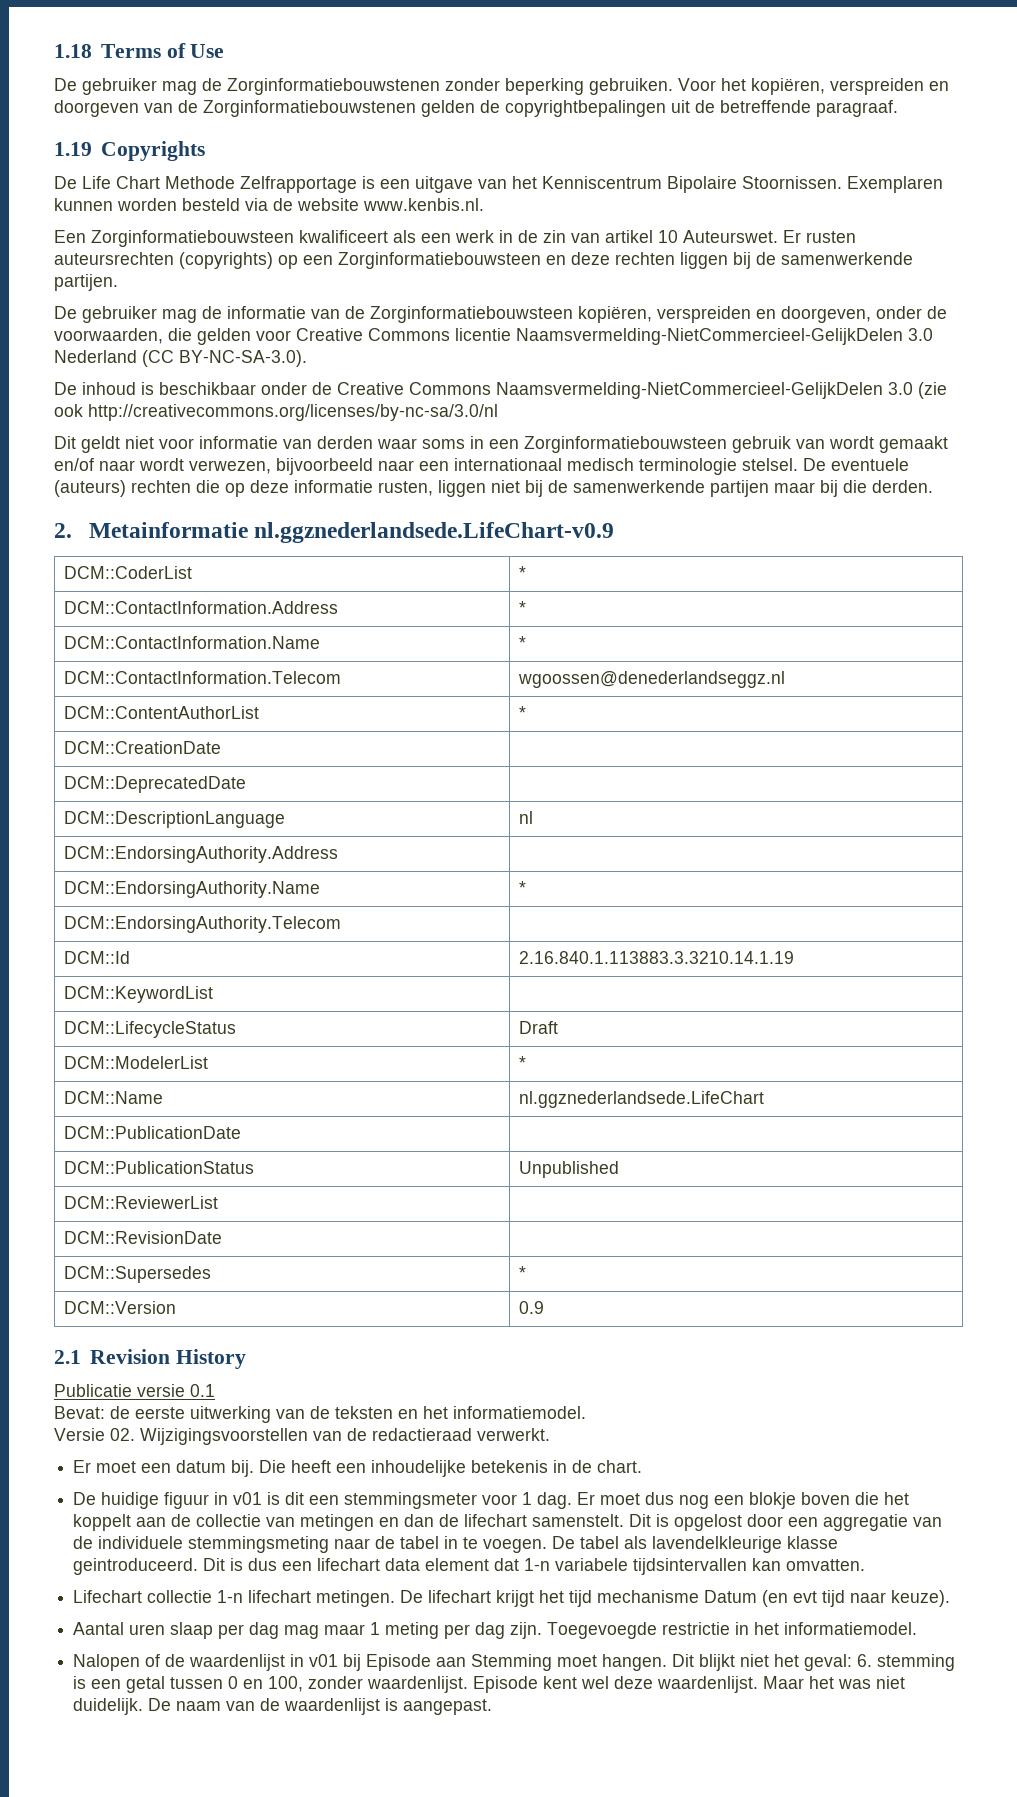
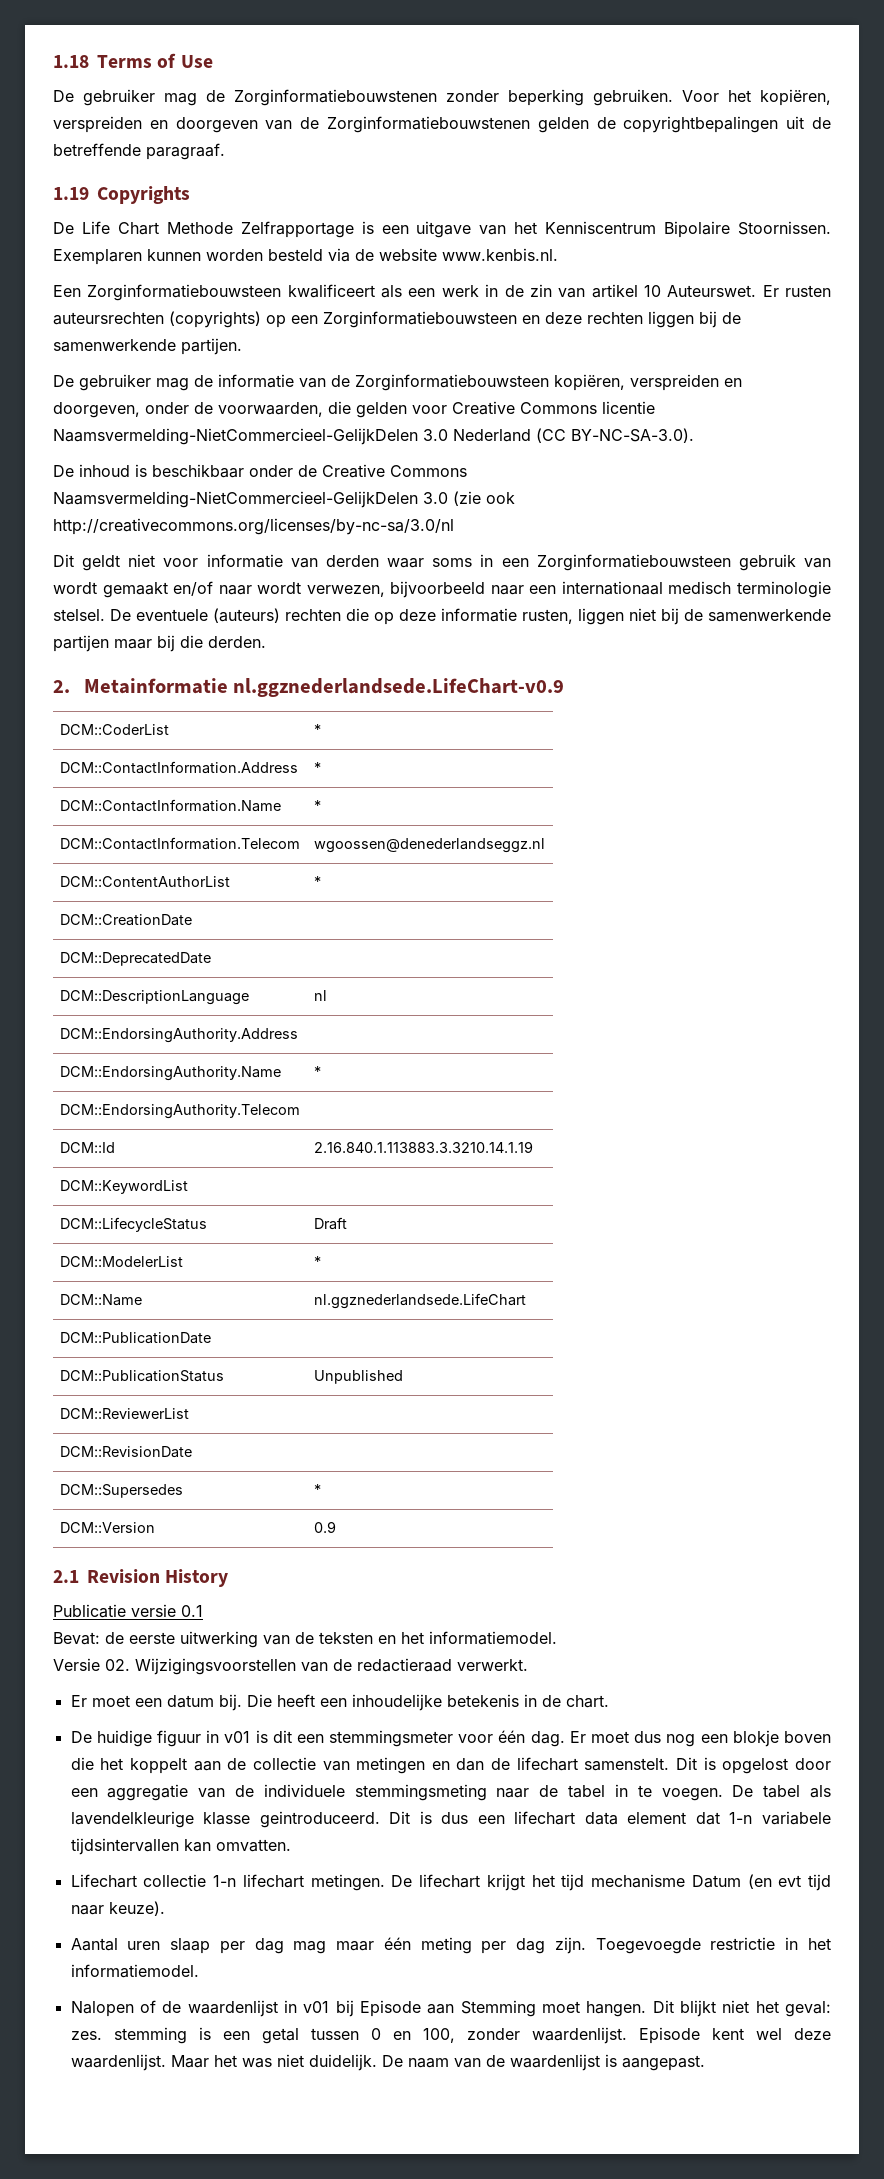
- De huidige figuur in v01 is dit een stemmingsmeter voor 1 dag.
+ De huidige figuur in v01 is dit een stemmingsmeter voor één dag.
- Aantal uren slaap per dag mag maar 1 meting per dag zijn.
+ Aantal uren slaap per dag mag maar één meting per dag zijn.
- Dit blijkt niet het geval: 6. stemming is een getal tussen 0 en 100, zonder waardenlijst.
+ Dit blijkt niet het geval: zes. stemming is een getal tussen 0 en 100, zonder waardenlijst.

